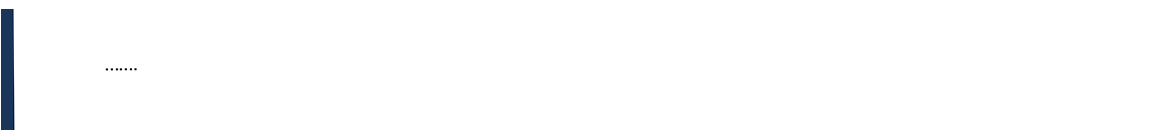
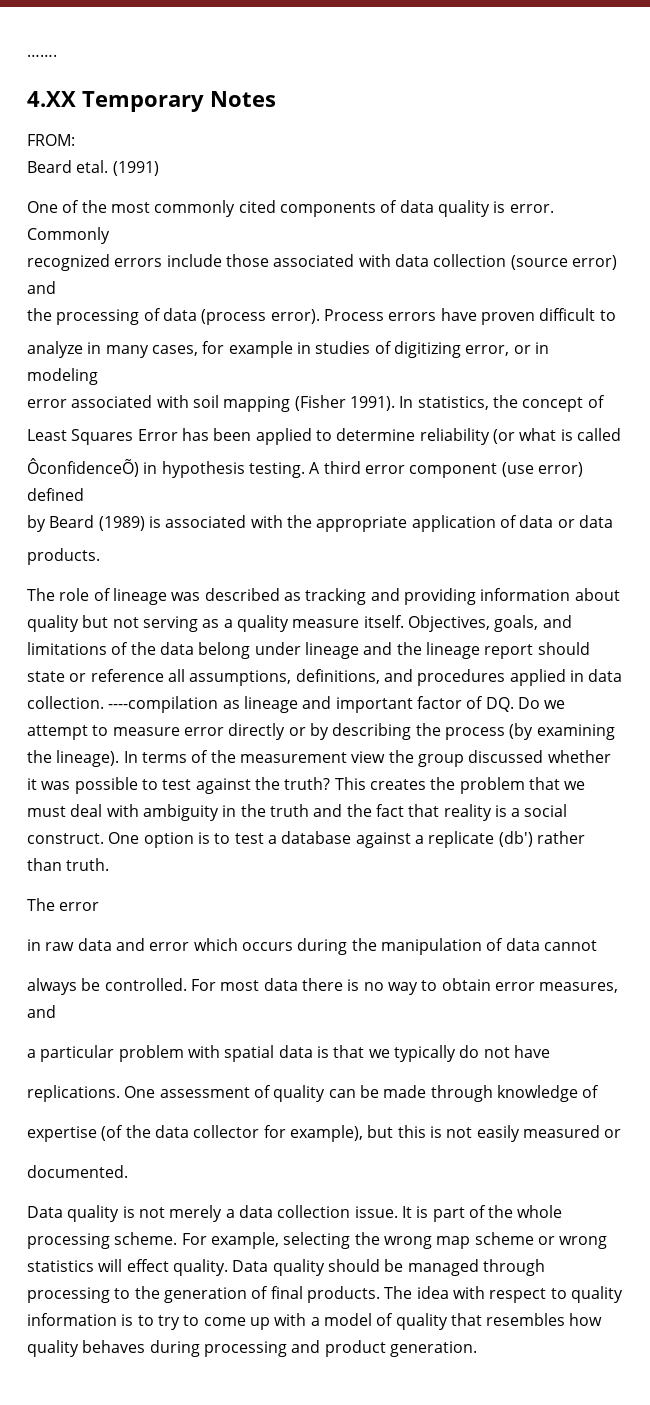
+ 4.XX Temporary Notes
+ FROM:
+ Beard etal. (1991)
+ One of the most commonly cited components of data quality is error. Commonly
+ recognized errors include those associated with data collection (source error) and
+ the processing of data (process error). Process errors have proven difficult to
+ analyze in many cases, for example in studies of digitizing error, or in modeling
+ error associated with soil mapping (Fisher 1991). In statistics, the concept of
+ Least Squares Error has been applied to determine reliability (or what is called
+ ÔconfidenceÕ) in hypothesis testing. A third error component (use error) defined
+ by Beard (1989) is associated with the appropriate application of data or data
+ products.
+ The role of lineage was described as tracking and providing information about quality but not serving as a quality measure itself. Objectives, goals, and limitations of the data belong under lineage and the lineage report should state or reference all assumptions, definitions, and procedures applied in data collection. ----compilation as lineage and important factor of DQ. Do we attempt to measure error directly or by describing the process (by examining the lineage). In terms of the measurement view the group discussed whether it was possible to test against the truth? This creates the problem that we must deal with ambiguity in the truth and the fact that reality is a social construct. One option is to test a database against a replicate (db') rather than truth.
+ The error
+ in raw data and error which occurs during the manipulation of data cannot
+ always be controlled. For most data there is no way to obtain error measures, and
+ a particular problem with spatial data is that we typically do not have
+ replications. One assessment of quality can be made through knowledge of
+ expertise (of the data collector for example), but this is not easily measured or
+ documented.
+ Data quality is not merely a data collection issue. It is part of the whole processing scheme. For example, selecting the wrong map scheme or wrong statistics will effect quality. Data quality should be managed through processing to the generation of final products. The idea with respect to quality information is to try to come up with a model of quality that resembles how quality behaves during processing and product generation.

